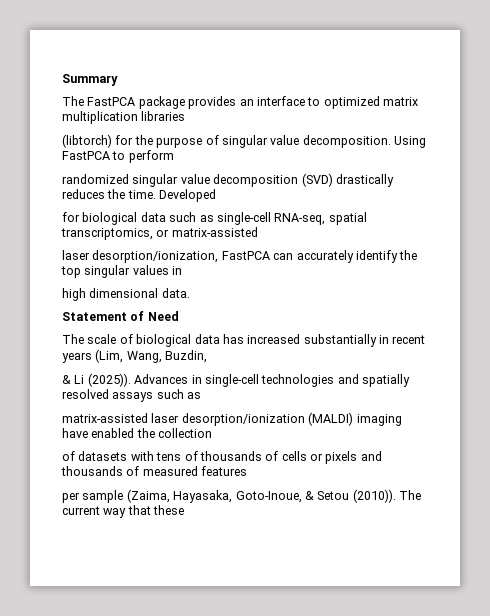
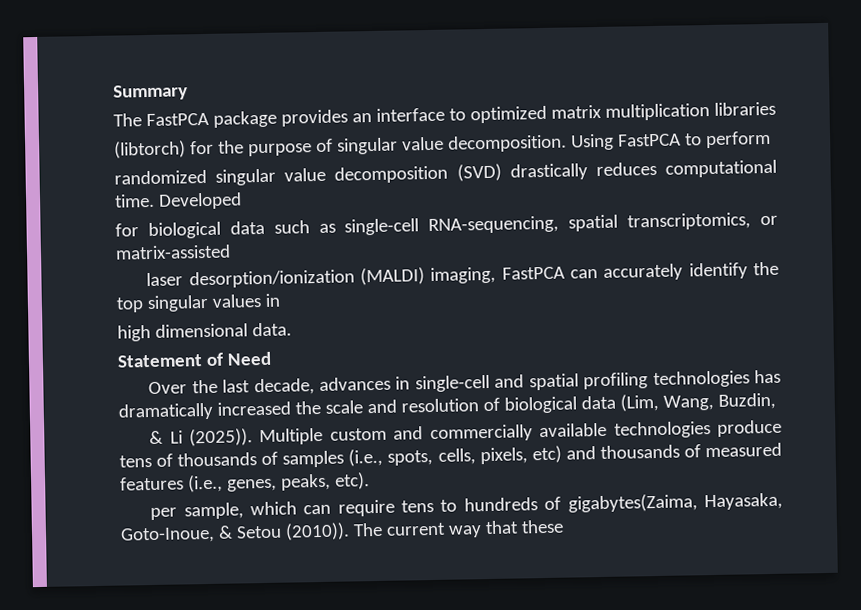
- randomized singular value decomposition (SVD) drastically reduces the time.
+ randomized singular value decomposition (SVD) drastically reduces computational time.
- for biological data such as single-cell RNA-seq, spatial transcriptomics, or matrix-assisted
+ for biological data such as single-cell RNA-sequencing, spatial transcriptomics, or matrix-assisted
- laser desorption/ionization, FastPCA can accurately identify the top singular values in
+ laser desorption/ionization (MALDI) imaging, FastPCA can accurately identify the top singular values in
- The scale of biological data has increased substantially in recent years (Lim, Wang, Buzdin,
+ Over the last decade, advances in single-cell and spatial profiling technologies has dramatically increased the scale and resolution of biological data (Lim, Wang, Buzdin,
- Advances in single-cell technologies and spatially resolved assays such as
- matrix-assisted laser desorption/ionization (MALDI) imaging have enabled the collection
- of datasets with tens of thousands of cells or pixels and thousands of measured features
- per sample (Zaima, Hayasaka, Goto-Inoue, & Setou (2010)).
+ Multiple custom and commercially available technologies produce tens of thousands of samples (i.e., spots, cells, pixels, etc) and thousands of measured features (i.e., genes, peaks, etc).
+ per sample, which can require tens to hundreds of gigabytes(Zaima, Hayasaka, Goto-Inoue, & Setou (2010)).

